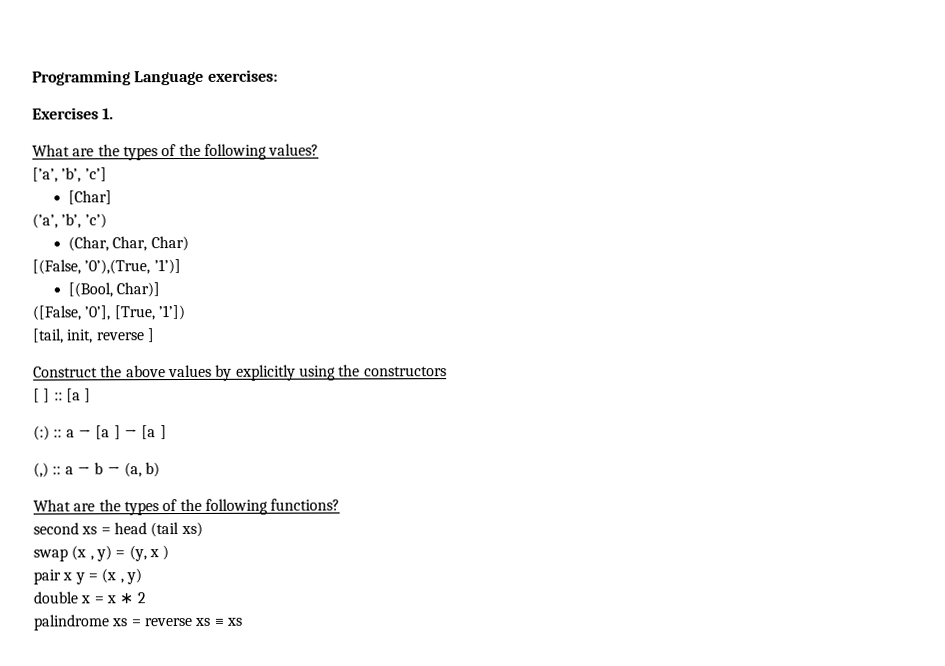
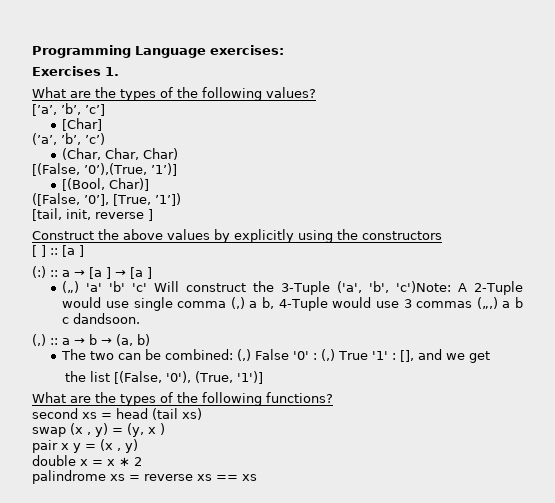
+ („) 'a' 'b' 'c' Will construct the 3-Tuple ('a', 'b', 'c')Note: A 2-Tuple would use single comma (,) a b, 4-Tuple would use 3 commas („,) a b c dandsoon.
+ The two can be combined: (,) False '0' : (,) True '1' : [], and we get
+ the list [(False, '0'), (True, '1')]
- palindrome xs = reverse xs ≡ xs
+ palindrome xs = reverse xs == xs

